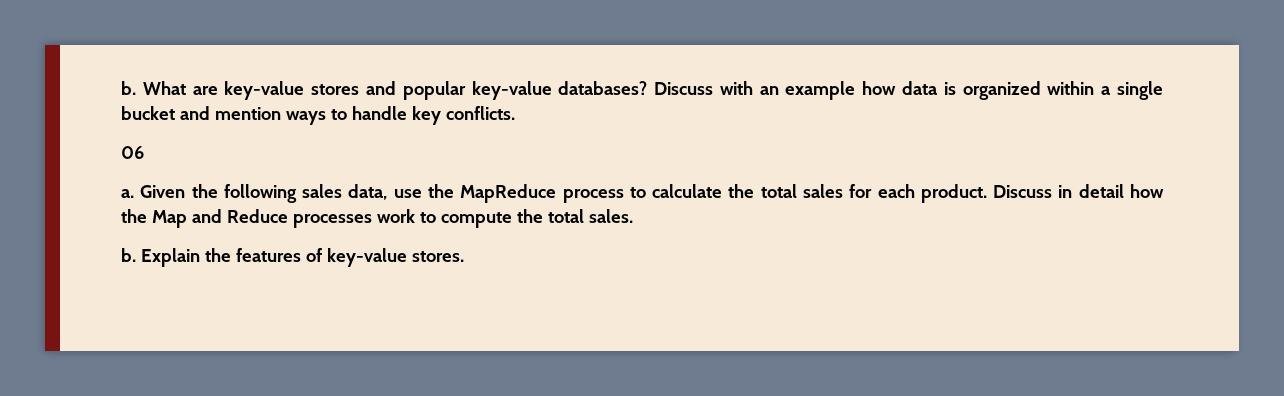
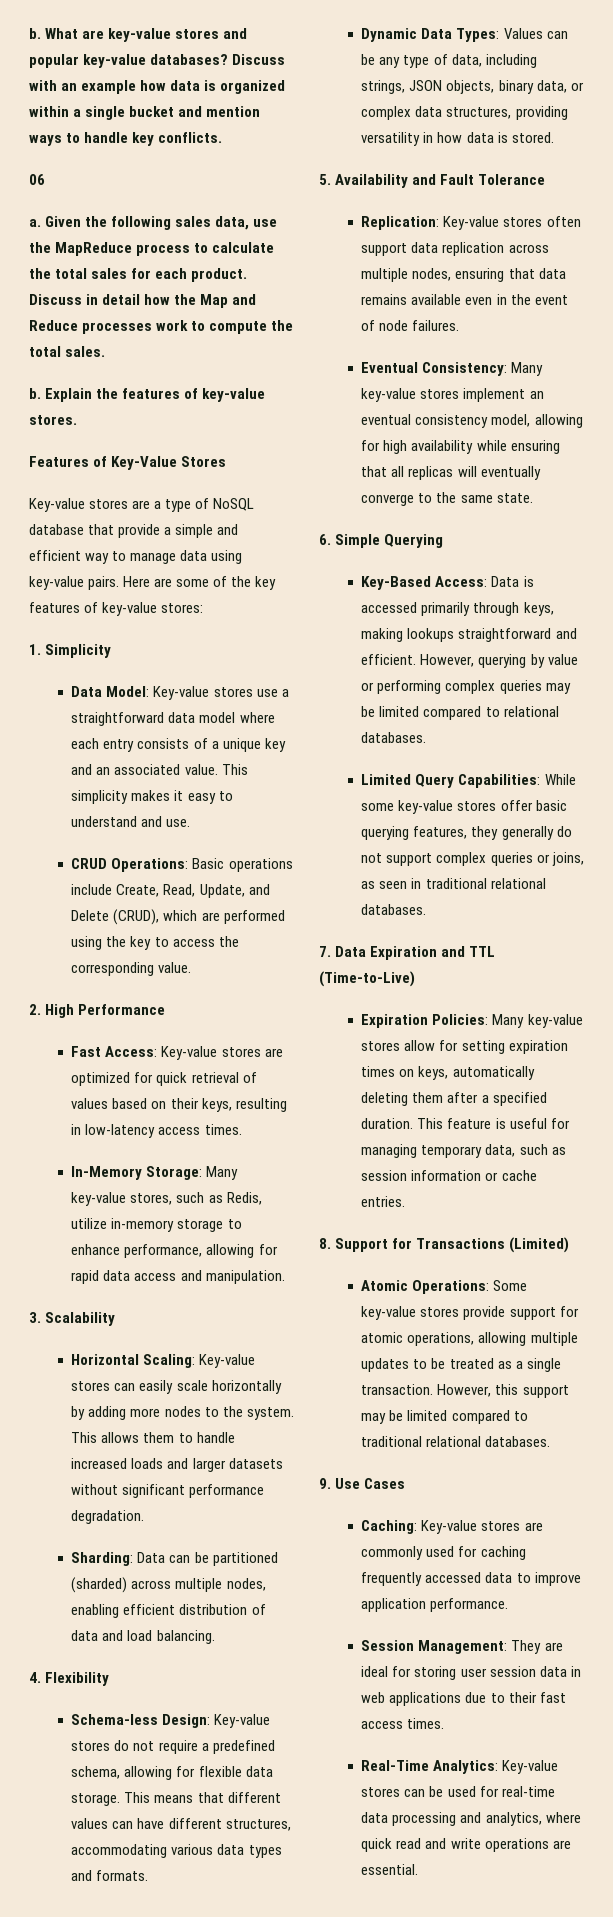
+ Features of Key-Value Stores
+ Key-value stores are a type of NoSQL database that provide a simple and efficient way to manage data using key-value pairs. Here are some of the key features of key-value stores:
+ 1. Simplicity
+ Data Model: Key-value stores use a straightforward data model where each entry consists of a unique key and an associated value. This simplicity makes it easy to understand and use.
+ CRUD Operations: Basic operations include Create, Read, Update, and Delete (CRUD), which are performed using the key to access the corresponding value.
+ 2. High Performance
+ Fast Access: Key-value stores are optimized for quick retrieval of values based on their keys, resulting in low-latency access times.
+ In-Memory Storage: Many key-value stores, such as Redis, utilize in-memory storage to enhance performance, allowing for rapid data access and manipulation.
+ 3. Scalability
+ Horizontal Scaling: Key-value stores can easily scale horizontally by adding more nodes to the system. This allows them to handle increased loads and larger datasets without significant performance degradation.
+ Sharding: Data can be partitioned (sharded) across multiple nodes, enabling efficient distribution of data and load balancing.
+ 4. Flexibility
+ Schema-less Design: Key-value stores do not require a predefined schema, allowing for flexible data storage. This means that different values can have different structures, accommodating various data types and formats.
+ Dynamic Data Types: Values can be any type of data, including strings, JSON objects, binary data, or complex data structures, providing versatility in how data is stored.
+ 5. Availability and Fault Tolerance
+ Replication: Key-value stores often support data replication across multiple nodes, ensuring that data remains available even in the event of node failures.
+ Eventual Consistency: Many key-value stores implement an eventual consistency model, allowing for high availability while ensuring that all replicas will eventually converge to the same state.
+ 6. Simple Querying
+ Key-Based Access: Data is accessed primarily through keys, making lookups straightforward and efficient. However, querying by value or performing complex queries may be limited compared to relational databases.
+ Limited Query Capabilities: While some key-value stores offer basic querying features, they generally do not support complex queries or joins, as seen in traditional relational databases.
+ 7. Data Expiration and TTL (Time-to-Live)
+ Expiration Policies: Many key-value stores allow for setting expiration times on keys, automatically deleting them after a specified duration. This feature is useful for managing temporary data, such as session information or cache entries.
+ 8. Support for Transactions (Limited)
+ Atomic Operations: Some key-value stores provide support for atomic operations, allowing multiple updates to be treated as a single transaction. However, this support may be limited compared to traditional relational databases.
+ 9. Use Cases
+ Caching: Key-value stores are commonly used for caching frequently accessed data to improve application performance.
+ Session Management: They are ideal for storing user session data in web applications due to their fast access times.
+ Real-Time Analytics: Key-value stores can be used for real-time data processing and analytics, where quick read and write operations are essential.

